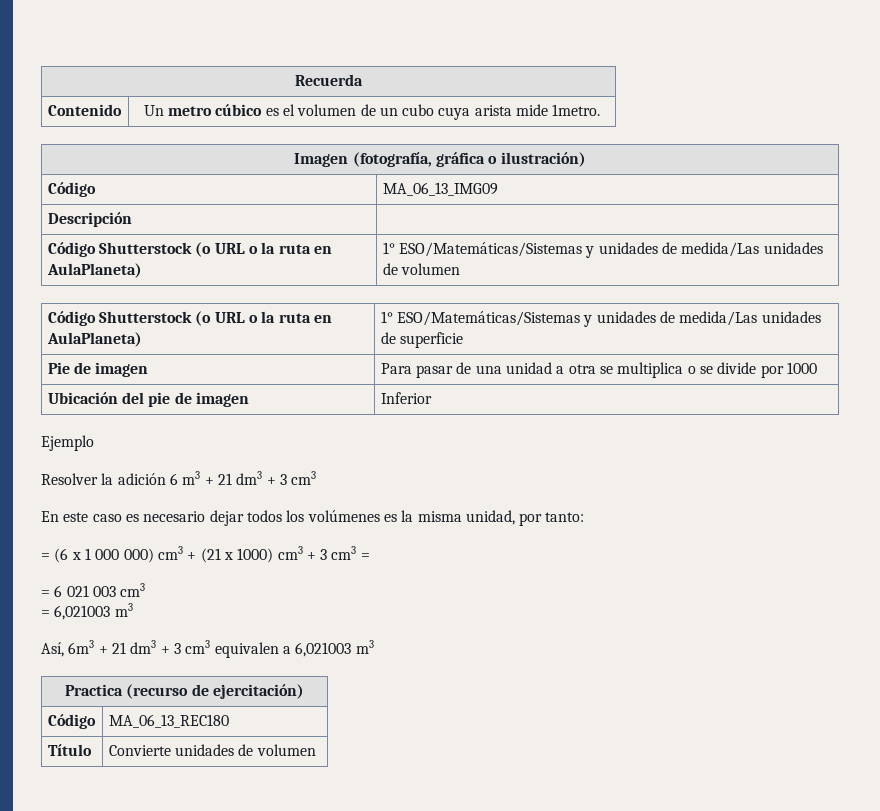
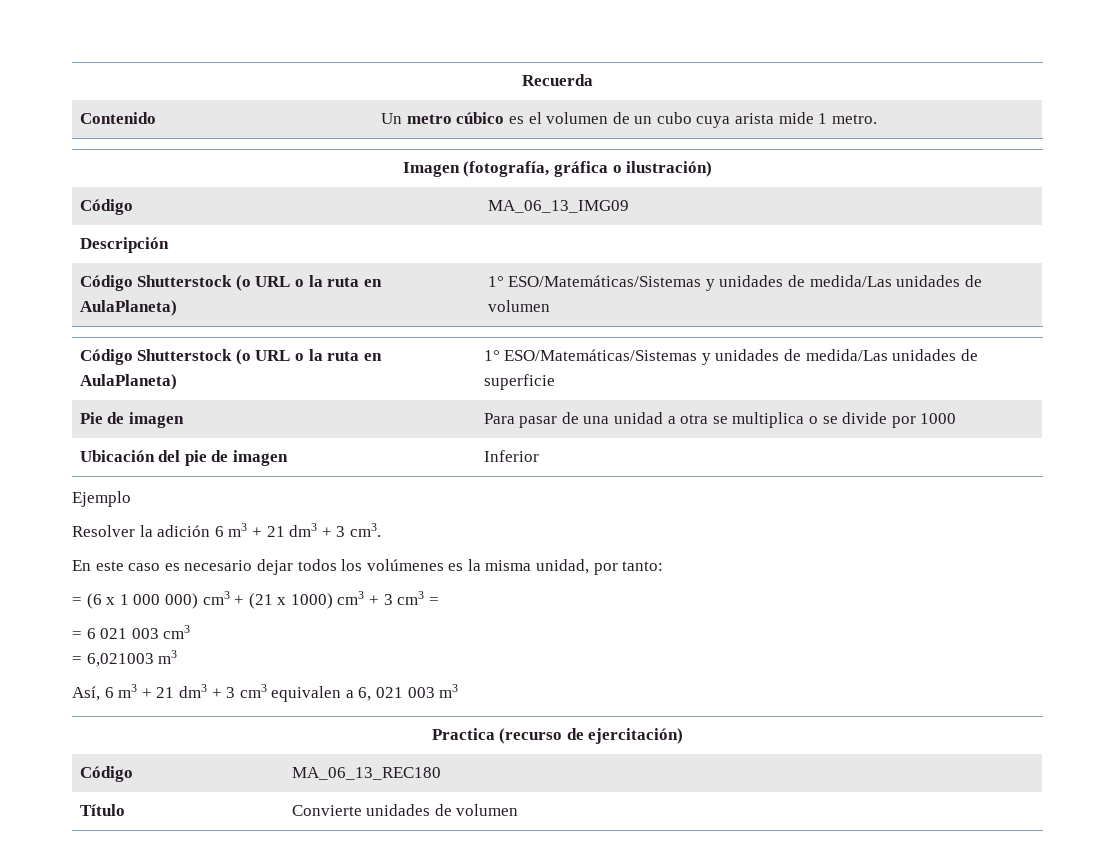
- Contenido | Un metro cúbico es el volumen de un cubo cuya arista mide 1metro.
+ Contenido | Un metro cúbico es el volumen de un cubo cuya arista mide 1 metro.
- Resolver la adición 6 m3 + 21 dm3 + 3 cm3
+ Resolver la adición 6 m3 + 21 dm3 + 3 cm3.
- Así, 6m3 + 21 dm3 + 3 cm3 equivalen a 6,021003 m3
+ Así, 6 m3 + 21 dm3 + 3 cm3 equivalen a 6, 021 003 m3

